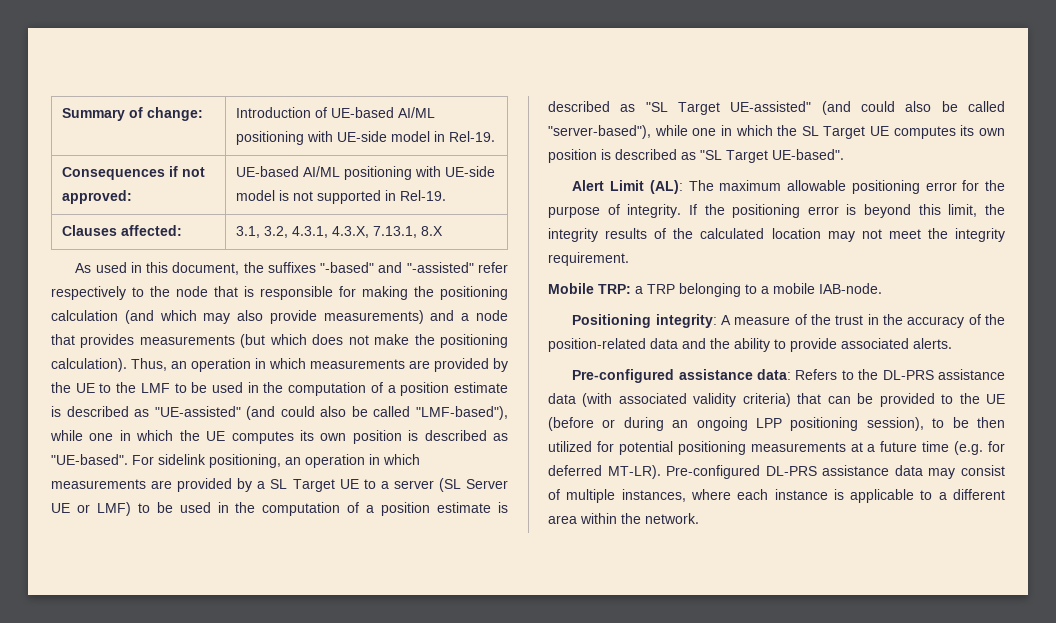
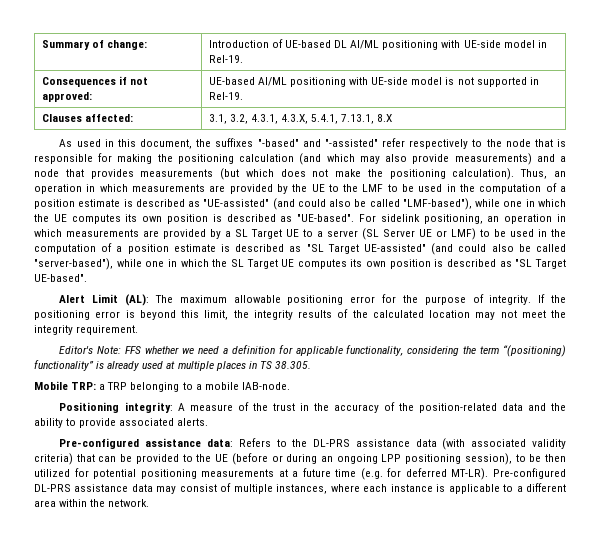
- Summary of change: | Introduction of UE-based AI/ML positioning with UE-side model in Rel-19.
+ Summary of change: | Introduction of UE-based DL AI/ML positioning with UE-side model in Rel-19.
- Clauses affected: | 3.1, 3.2, 4.3.1, 4.3.X, 7.13.1, 8.X
+ Clauses affected: | 3.1, 3.2, 4.3.1, 4.3.X, 5.4.1, 7.13.1, 8.X
+ Editor's Note: FFS whether we need a definition for applicable functionality, considering the term “(positioning) functionality” is already used at multiple places in TS 38.305.

